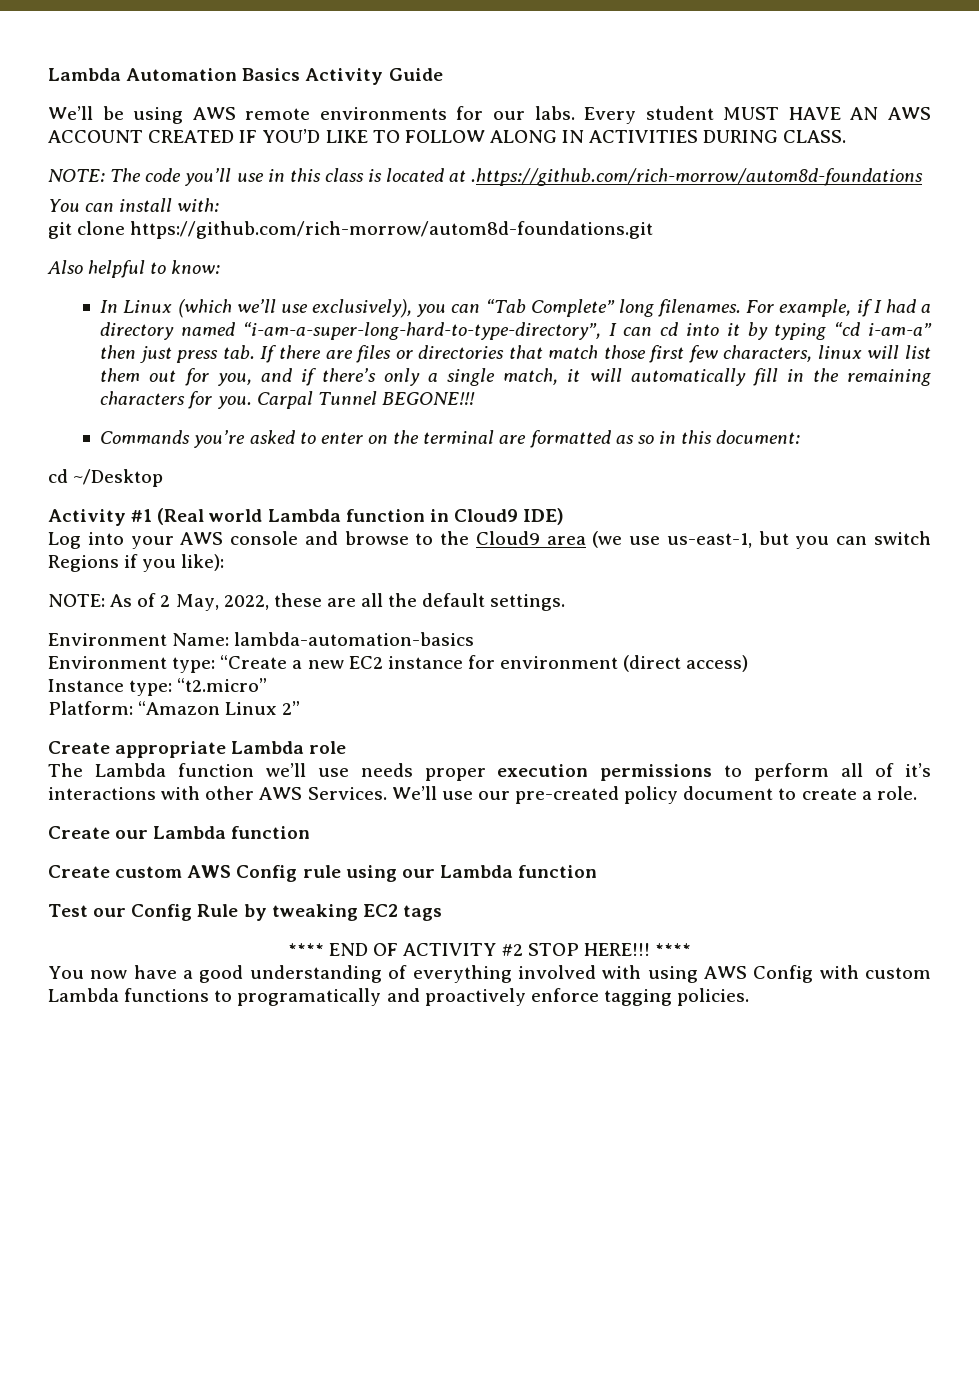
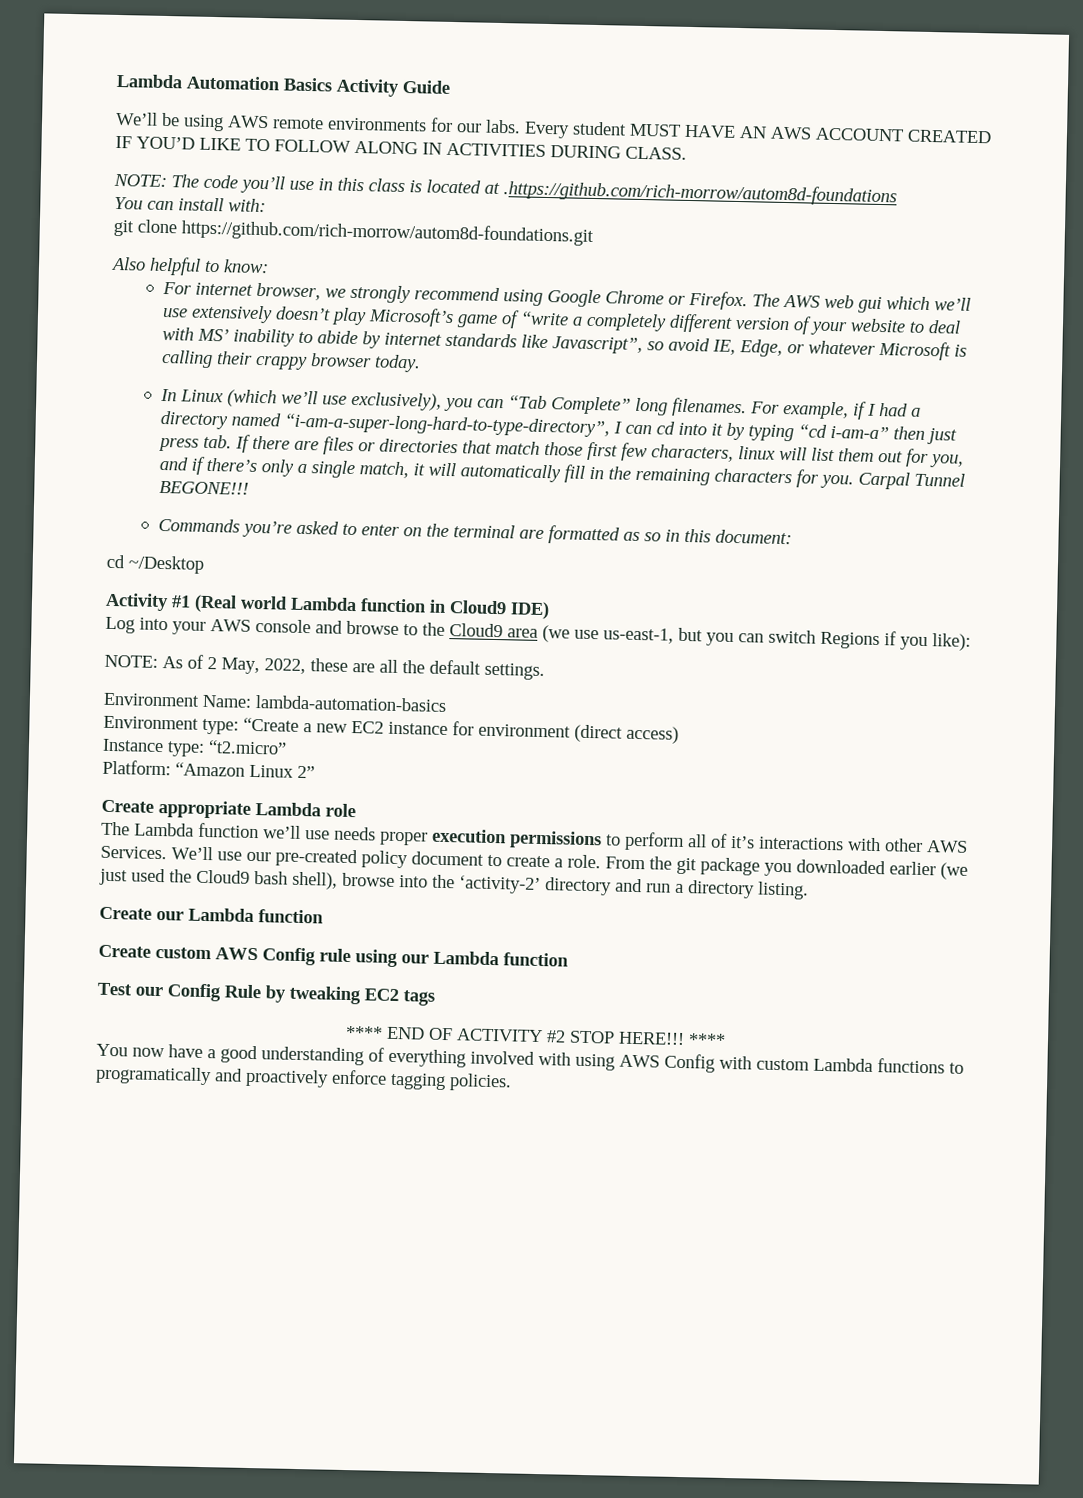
+ For internet browser, we strongly recommend using Google Chrome or Firefox. The AWS web gui which we’ll use extensively doesn’t play Microsoft’s game of “write a completely different version of your website to deal with MS’ inability to abide by internet standards like Javascript”, so avoid IE, Edge, or whatever Microsoft is calling their crappy browser today.
+ From the git package you downloaded earlier (we just used the Cloud9 bash shell), browse into the ‘activity-2’ directory and run a directory listing.

